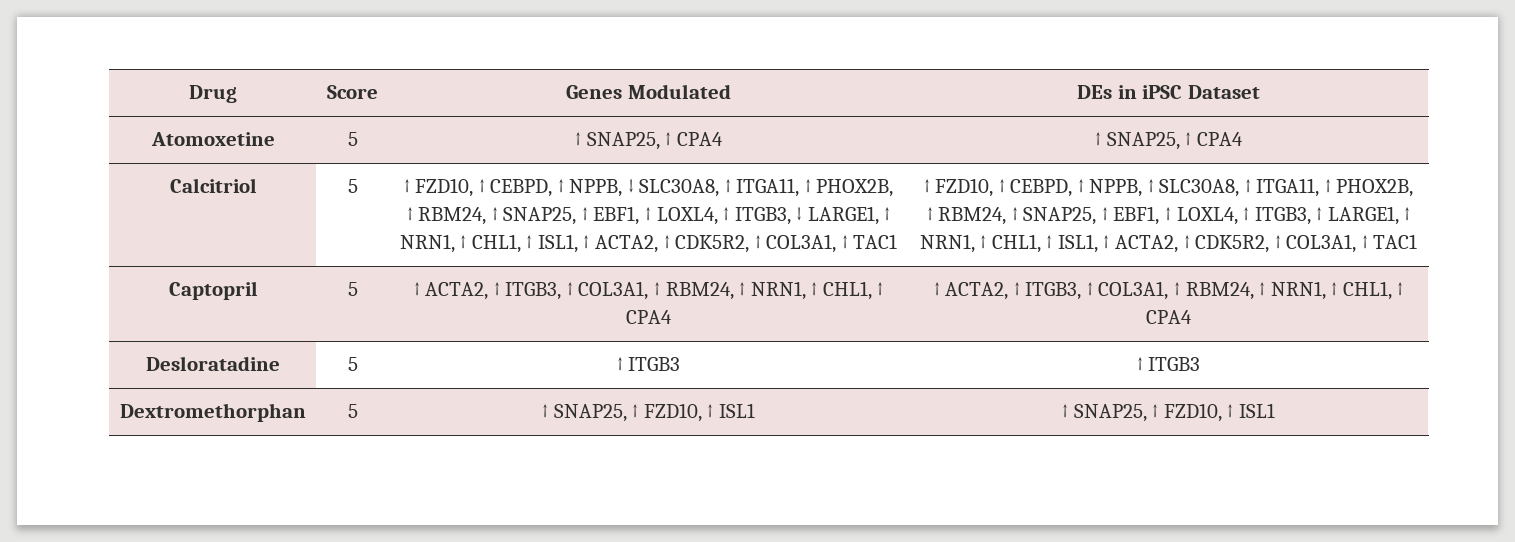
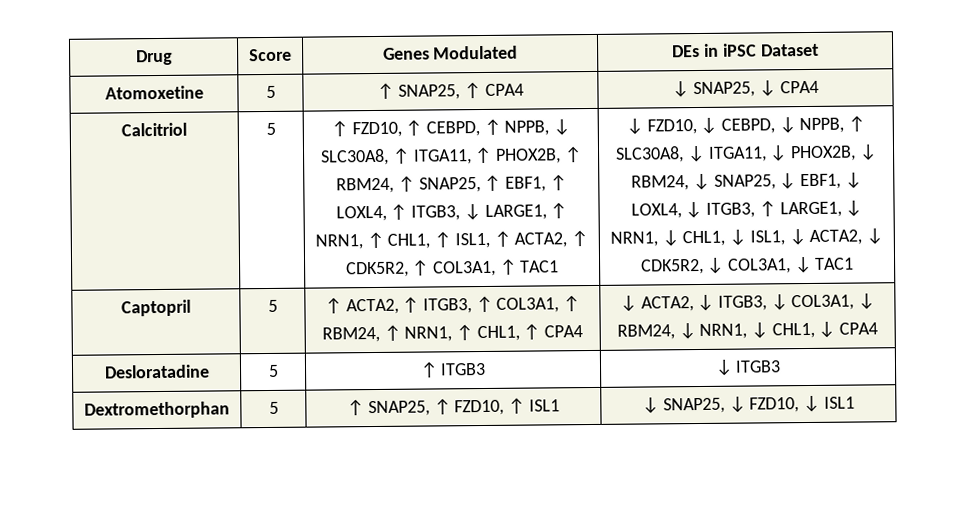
- Atomoxetine | 5 | ↑ SNAP25, ↑ CPA4 | ↑ SNAP25, ↑ CPA4
+ Atomoxetine | 5 | ↑ SNAP25, ↑ CPA4 | ↓ SNAP25, ↓ CPA4
- ↑ FZD10, ↑ CEBPD, ↑ NPPB, ↑ SLC30A8, ↑ ITGA11, ↑ PHOX2B, ↑ RBM24, ↑ SNAP25, ↑ EBF1, ↑ LOXL4, ↑ ITGB3, ↑ LARGE1, ↑ NRN1, ↑ CHL1, ↑ ISL1, ↑ ACTA2, ↑ CDK5R2, ↑ COL3A1, ↑ TAC1
+ ↓ FZD10, ↓ CEBPD, ↓ NPPB, ↑ SLC30A8, ↓ ITGA11, ↓ PHOX2B, ↓ RBM24, ↓ SNAP25, ↓ EBF1, ↓ LOXL4, ↓ ITGB3, ↑ LARGE1, ↓ NRN1, ↓ CHL1, ↓ ISL1, ↓ ACTA2, ↓ CDK5R2, ↓ COL3A1, ↓ TAC1
- Captopril | 5 | ↑ ACTA2, ↑ ITGB3, ↑ COL3A1, ↑ RBM24, ↑ NRN1, ↑ CHL1, ↑ CPA4 | ↑ ACTA2, ↑ ITGB3, ↑ COL3A1, ↑ RBM24, ↑ NRN1, ↑ CHL1, ↑ CPA4
+ Captopril | 5 | ↑ ACTA2, ↑ ITGB3, ↑ COL3A1, ↑ RBM24, ↑ NRN1, ↑ CHL1, ↑ CPA4 | ↓ ACTA2, ↓ ITGB3, ↓ COL3A1, ↓ RBM24, ↓ NRN1, ↓ CHL1, ↓ CPA4
- Desloratadine | 5 | ↑ ITGB3 | ↑ ITGB3
+ Desloratadine | 5 | ↑ ITGB3 | ↓ ITGB3
- Dextromethorphan | 5 | ↑ SNAP25, ↑ FZD10, ↑ ISL1 | ↑ SNAP25, ↑ FZD10, ↑ ISL1
+ Dextromethorphan | 5 | ↑ SNAP25, ↑ FZD10, ↑ ISL1 | ↓ SNAP25, ↓ FZD10, ↓ ISL1

